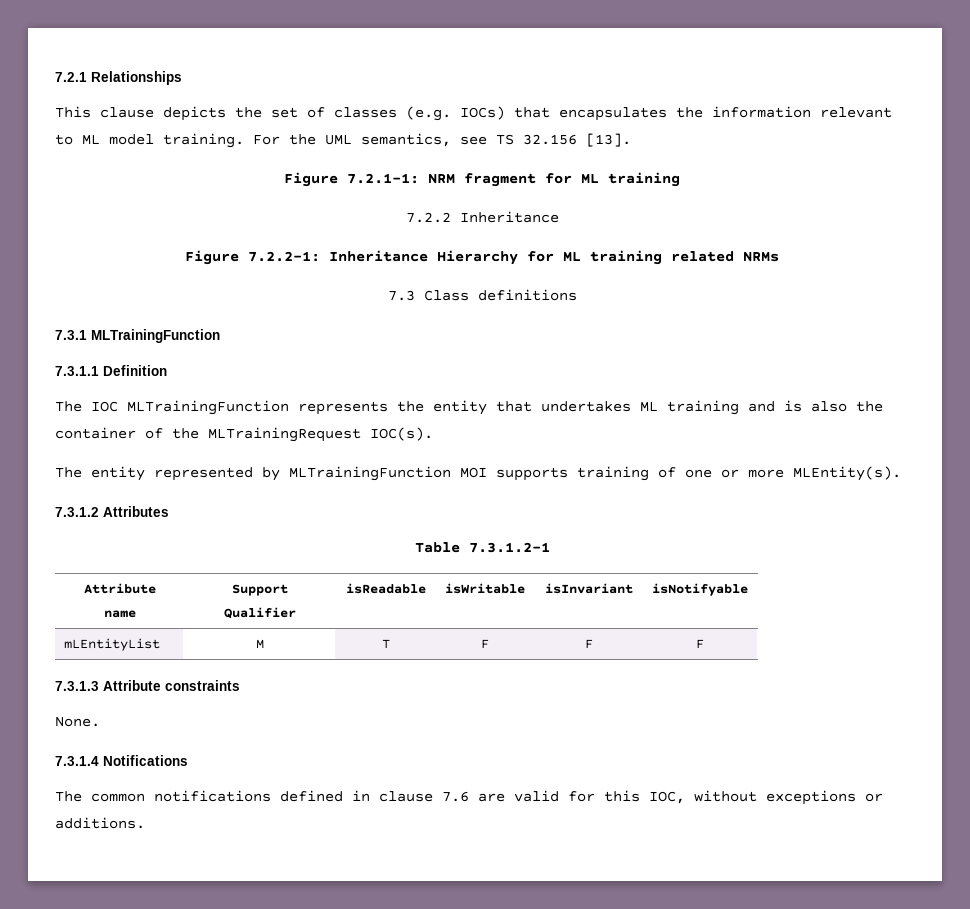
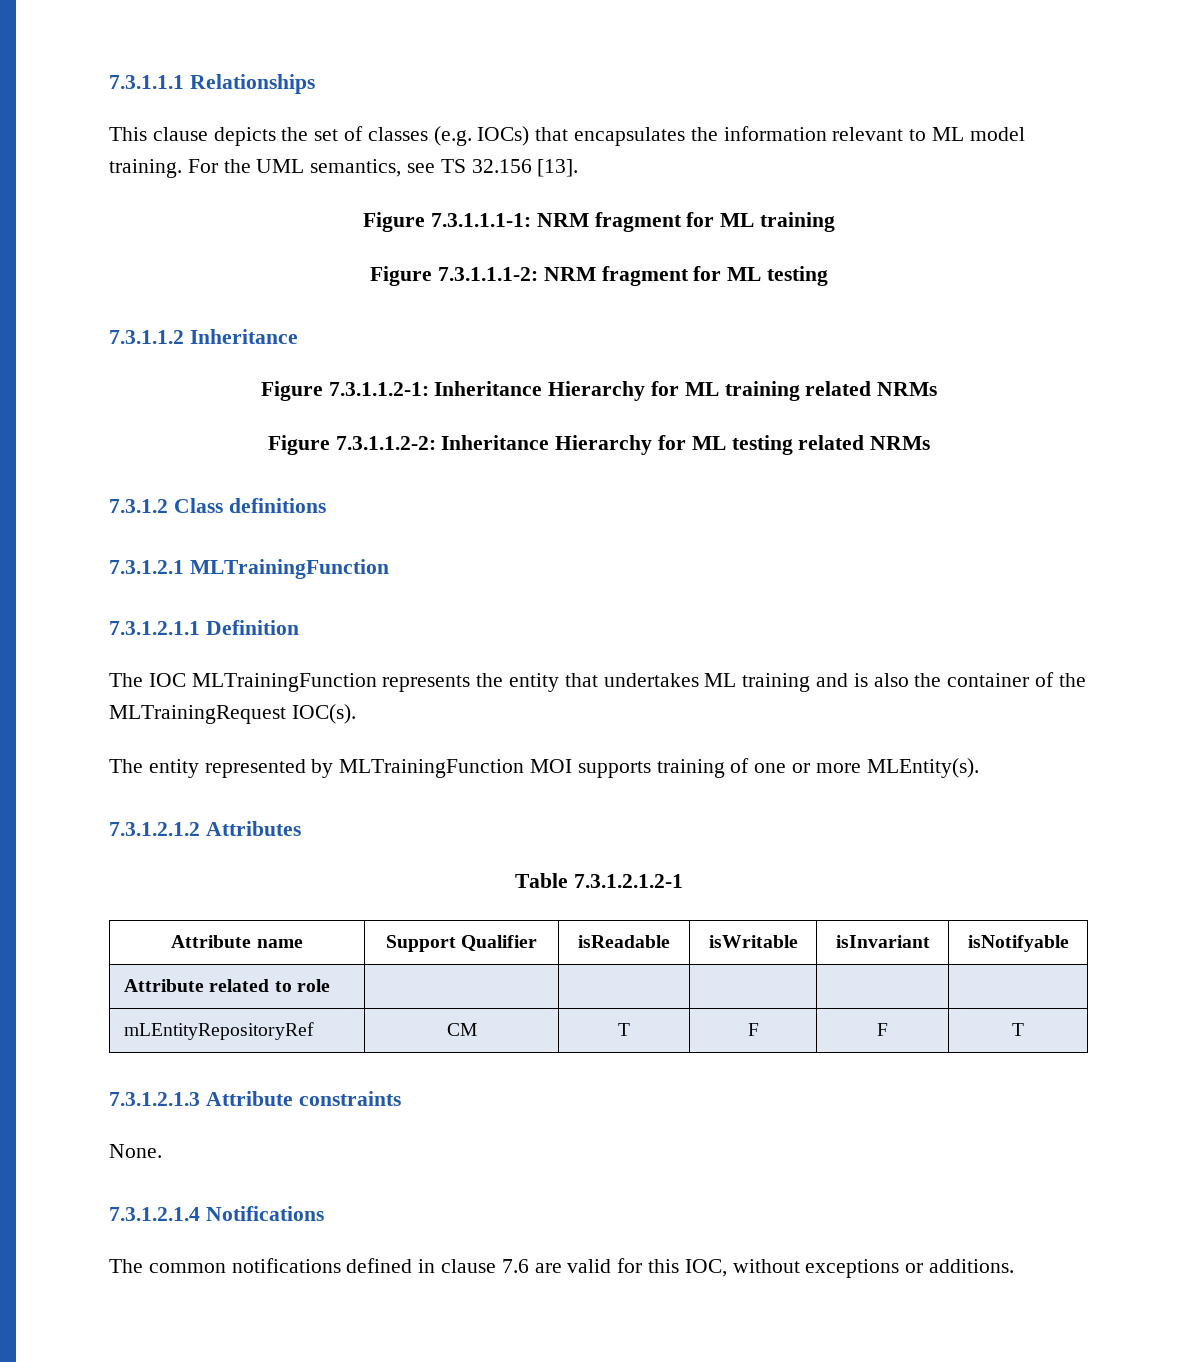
- 7.2.1 Relationships
+ 7.3.1.1.1 Relationships
- Figure 7.2.1-1: NRM fragment for ML training
+ Figure 7.3.1.1.1-1: NRM fragment for ML training
- 7.2.2 Inheritance
+ Figure 7.3.1.1.1-2: NRM fragment for ML testing
+ 7.3.1.1.2 Inheritance
- Figure 7.2.2-1: Inheritance Hierarchy for ML training related NRMs
+ Figure 7.3.1.1.2-1: Inheritance Hierarchy for ML training related NRMs
- 7.3 Class definitions
+ Figure 7.3.1.1.2-2: Inheritance Hierarchy for ML testing related NRMs
+ 7.3.1.2 Class definitions
- 7.3.1 MLTrainingFunction
+ 7.3.1.2.1 MLTrainingFunction
- 7.3.1.1 Definition
+ 7.3.1.2.1.1 Definition
- 7.3.1.2 Attributes
+ 7.3.1.2.1.2 Attributes
- Table 7.3.1.2-1
+ Table 7.3.1.2.1.2-1
- mLEntityList | M | T | F | F | F
- 7.3.1.3 Attribute constraints
+ Attribute related to role | | | | |
+ mLEntityRepositoryRef | CM | T | F | F | T
+ 7.3.1.2.1.3 Attribute constraints
- 7.3.1.4 Notifications
+ 7.3.1.2.1.4 Notifications

